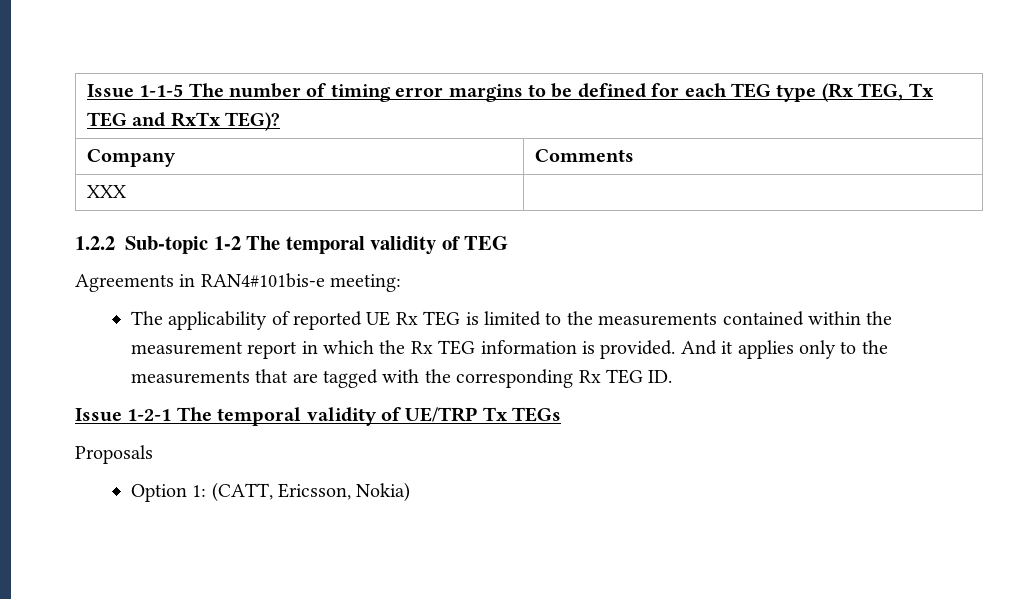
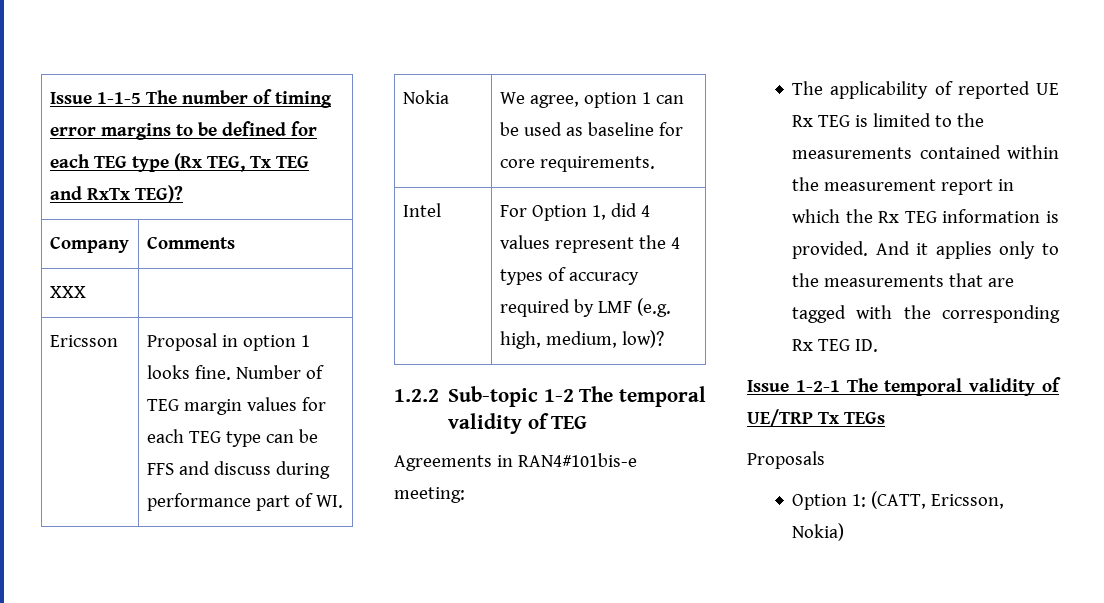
+ Ericsson | Proposal in option 1 looks fine. Number of TEG margin values for each TEG type can be FFS and discuss during performance part of WI.
+ Nokia | We agree, option 1 can be used as baseline for core requirements.
+ Intel | For Option 1, did 4 values represent the 4 types of accuracy required by LMF (e.g. high, medium, low)?

